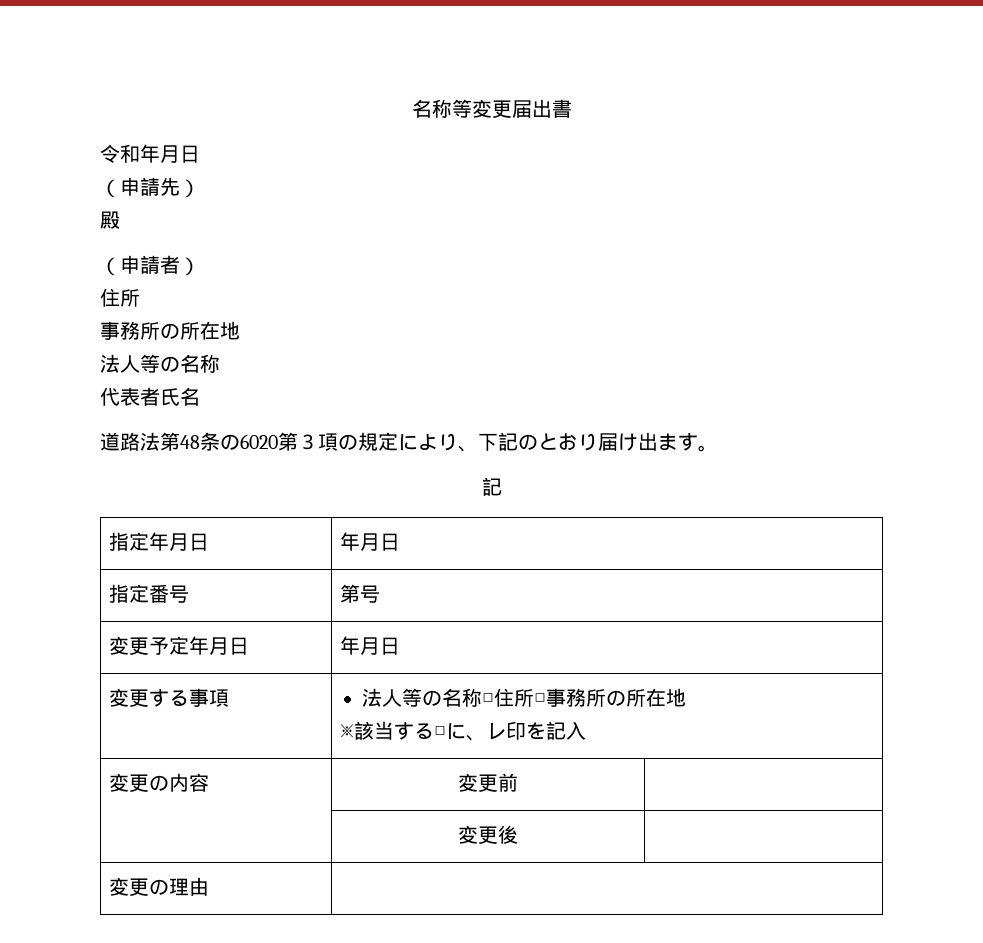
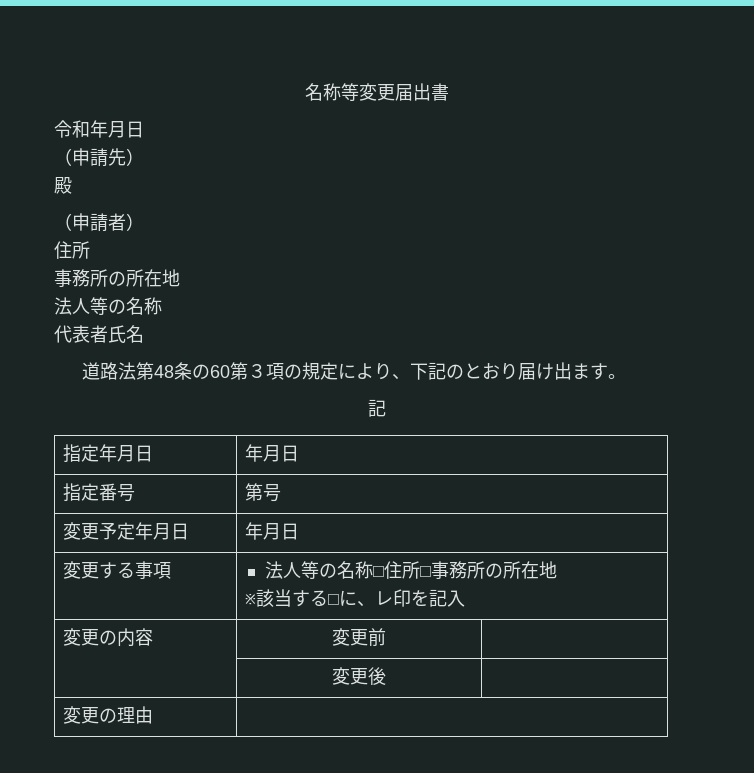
- 道路法第48条の6020第３項の規定により、下記のとおり届け出ます。
+ 道路法第48条の60第３項の規定により、下記のとおり届け出ます。

